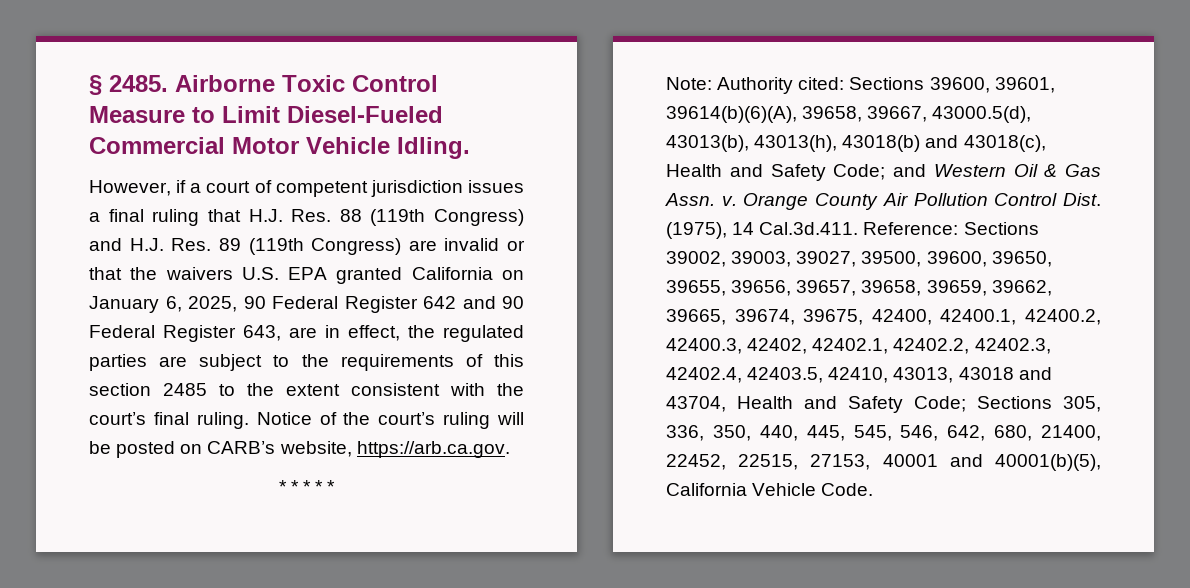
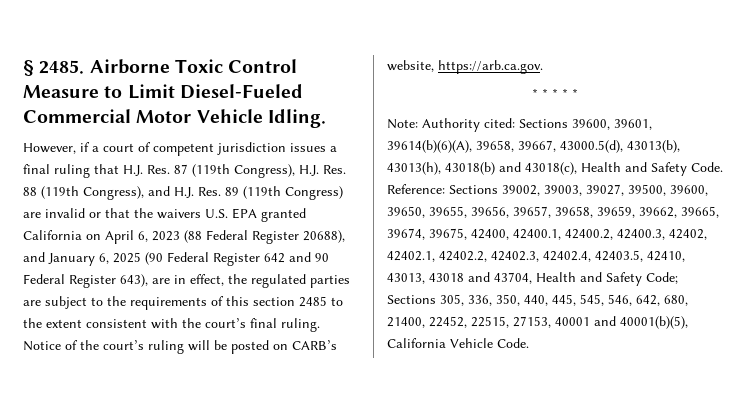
- However, if a court of competent jurisdiction issues a final ruling that H.J. Res. 88 (119th Congress) and H.J. Res. 89 (119th Congress) are invalid or that the waivers U.S. EPA granted California on January 6, 2025, 90 Federal Register 642 and 90 Federal Register 643, are in effect, the regulated parties are subject to the requirements of this section 2485 to the extent consistent with the court’s final ruling.
+ However, if a court of competent jurisdiction issues a final ruling that H.J. Res. 87 (119th Congress), H.J. Res. 88 (119th Congress), and H.J. Res. 89 (119th Congress) are invalid or that the waivers U.S. EPA granted California on April 6, 2023 (88 Federal Register 20688), and January 6, 2025 (90 Federal Register 642 and 90 Federal Register 643), are in effect, the regulated parties are subject to the requirements of this section 2485 to the extent consistent with the court’s final ruling.
- Sections 39600, 39601, 39614(b)(6)(A), 39658, 39667, 43000.5(d), 43013(b), 43013(h), 43018(b) and 43018(c), Health and Safety Code; and Western Oil & Gas Assn. v. Orange County Air Pollution Control Dist. (1975), 14 Cal.3d.411. Reference:
+ Sections 39600, 39601, 39614(b)(6)(A), 39658, 39667, 43000.5(d), 43013(b), 43013(h), 43018(b) and 43018(c), Health and Safety Code. Reference:

